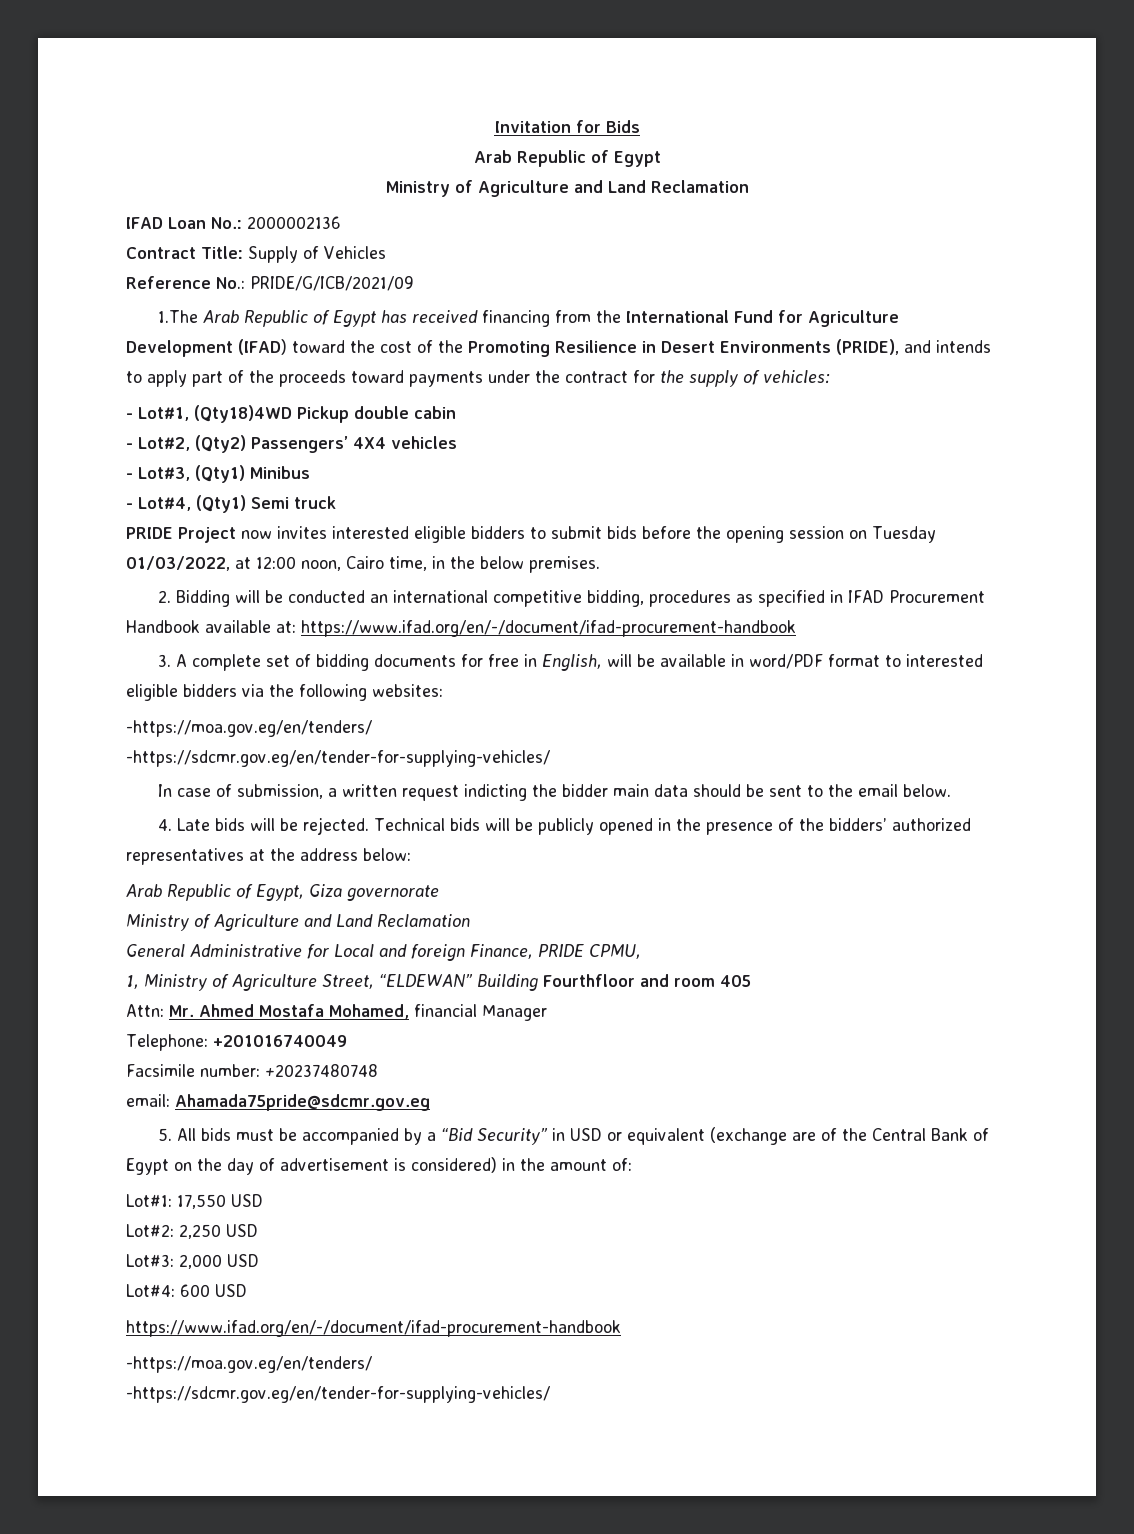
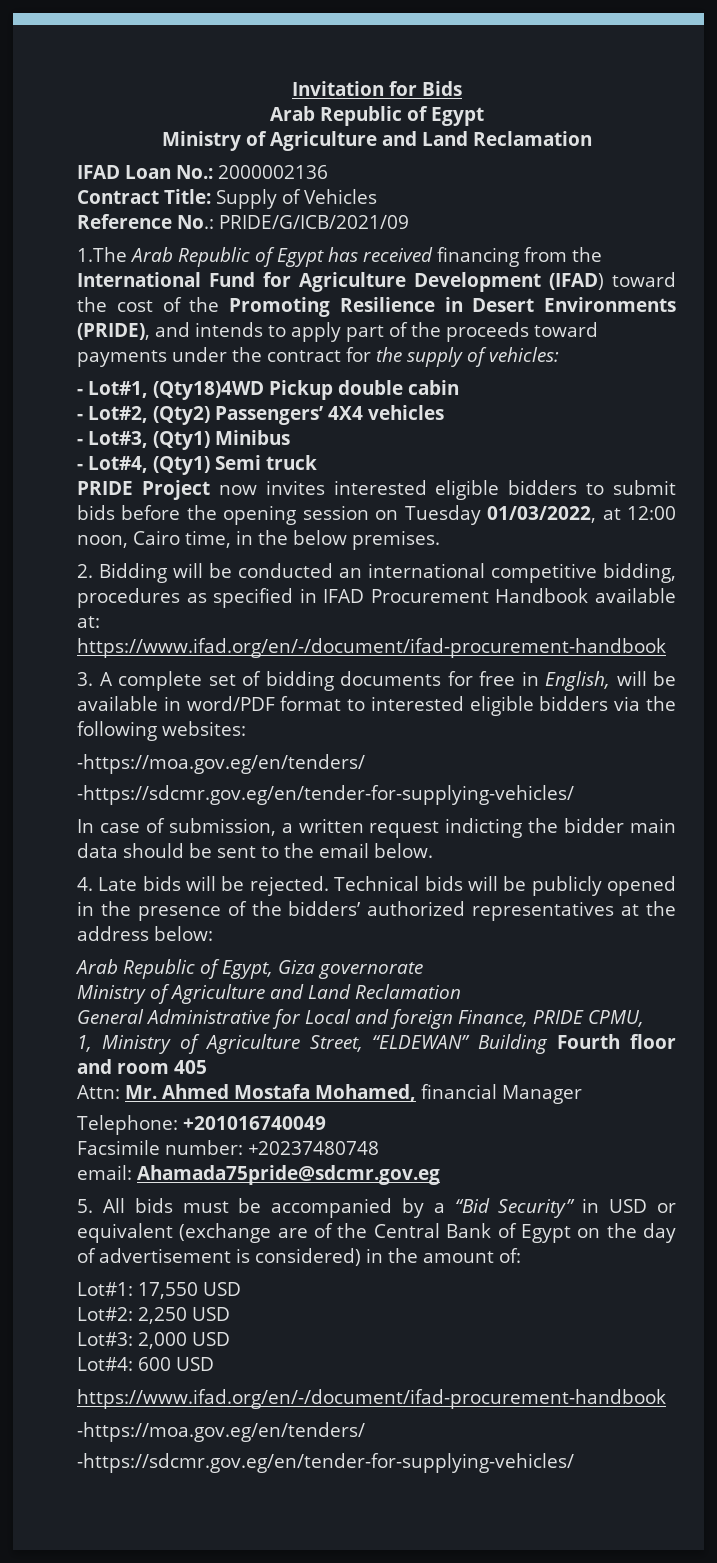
- 1, Ministry of Agriculture Street, “ELDEWAN” Building Fourthfloor and room 405
+ 1, Ministry of Agriculture Street, “ELDEWAN” Building Fourth floor and room 405

